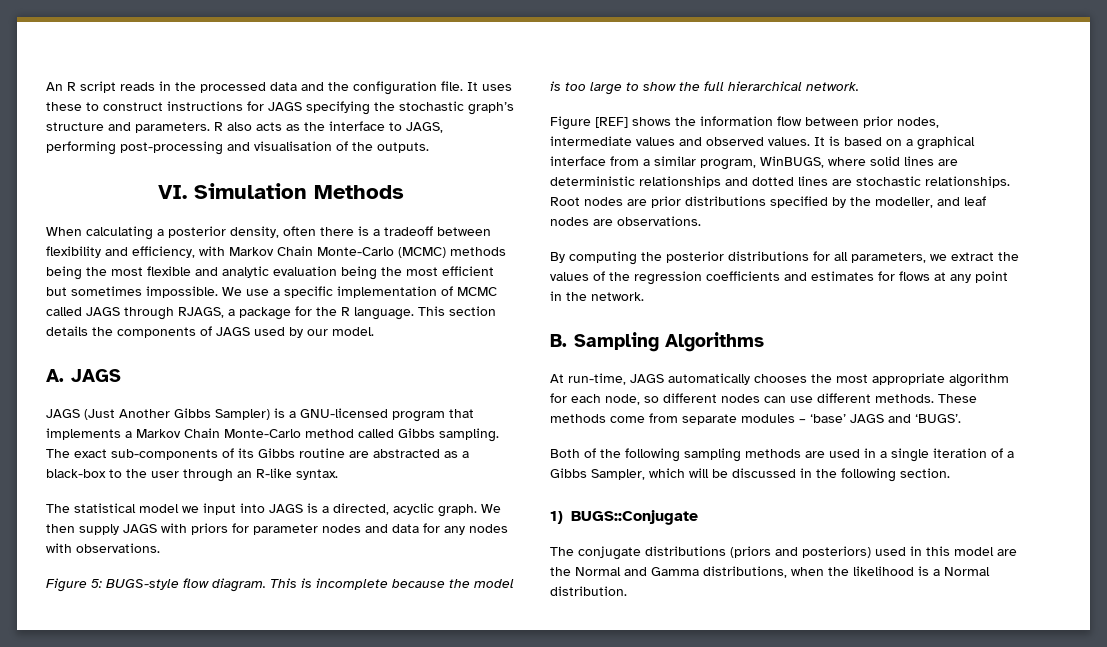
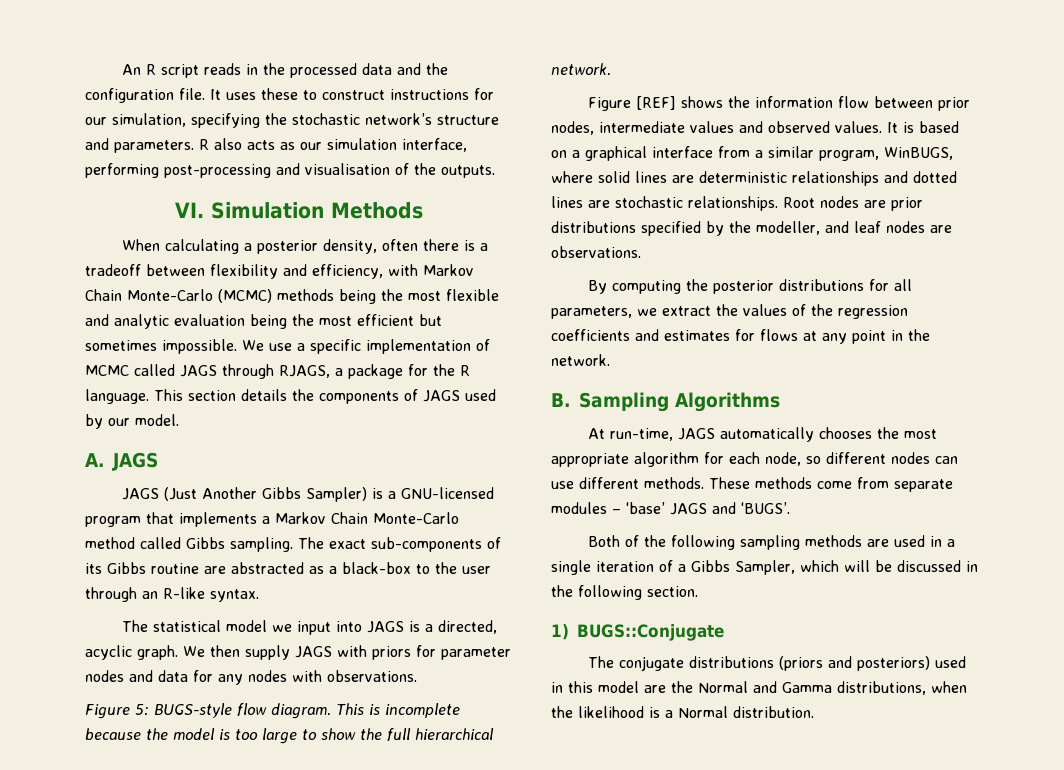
- It uses these to construct instructions for JAGS specifying the stochastic graph’s structure and parameters.
+ It uses these to construct instructions for our simulation, specifying the stochastic network’s structure and parameters.
- R also acts as the interface to JAGS, performing post-processing and visualisation of the outputs.
+ R also acts as our simulation interface, performing post-processing and visualisation of the outputs.

